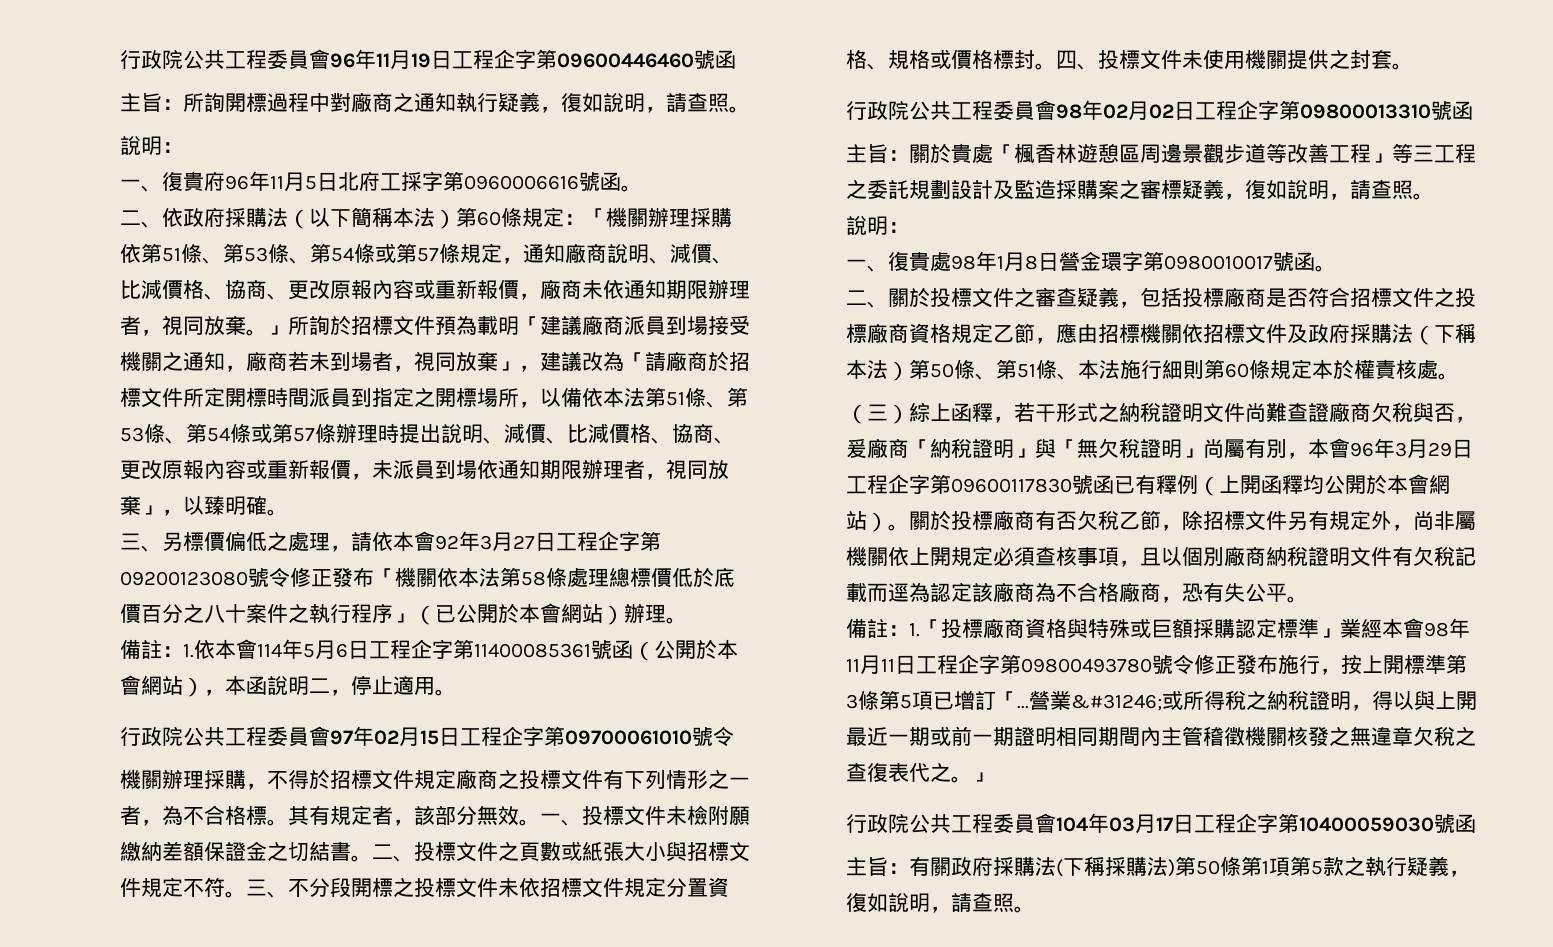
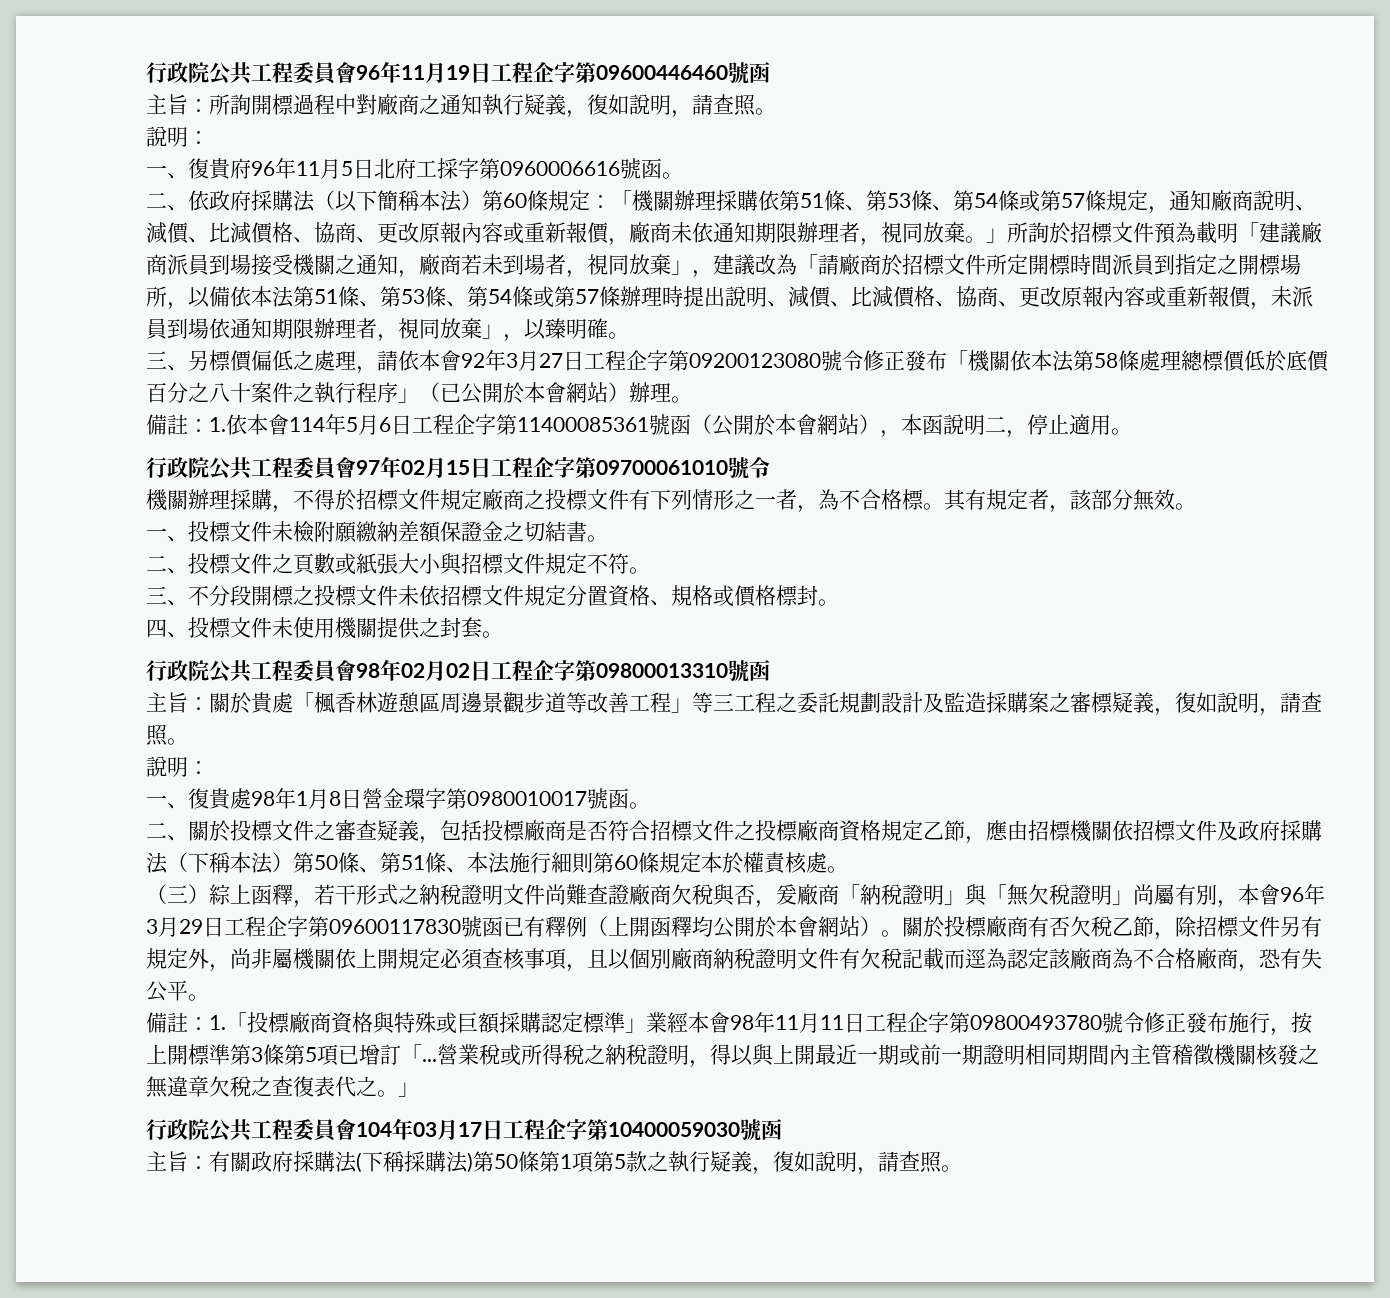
- 其有規定者，該部分無效。一、投標文件未檢附願繳納差額保證金之切結書。二、投標文件之頁數或紙張大小與招標文件規定不符。三、不分段開標之投標文件未依招標文件規定分置資格、規格或價格標封。四、投標文件未使用機關提供之封套。
+ 其有規定者，該部分無效。
+ 一、投標文件未檢附願繳納差額保證金之切結書。
+ 二、投標文件之頁數或紙張大小與招標文件規定不符。
+ 三、不分段開標之投標文件未依招標文件規定分置資格、規格或價格標封。
+ 四、投標文件未使用機關提供之封套。
- 營業&#31246;或所得稅之納稅證明，得以與上開最近一期或前一期證明相同期間內主管稽徵機關核發之無違章欠稅之查復表代之。」
+ 營業稅或所得稅之納稅證明，得以與上開最近一期或前一期證明相同期間內主管稽徵機關核發之無違章欠稅之查復表代之。」

